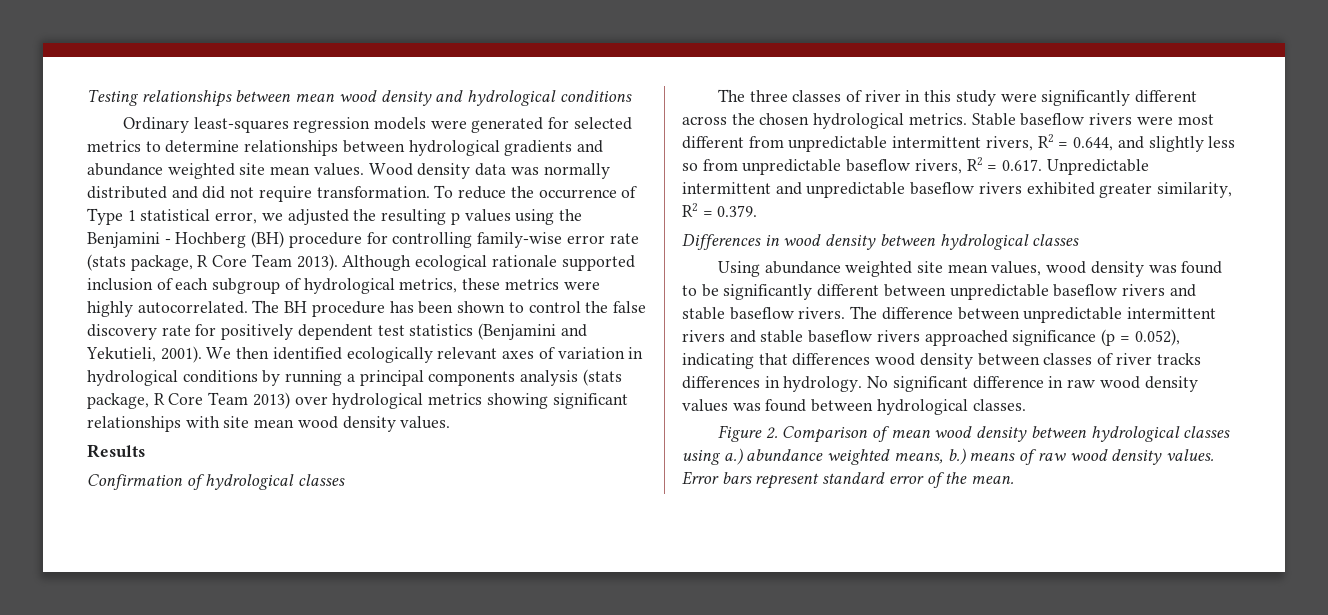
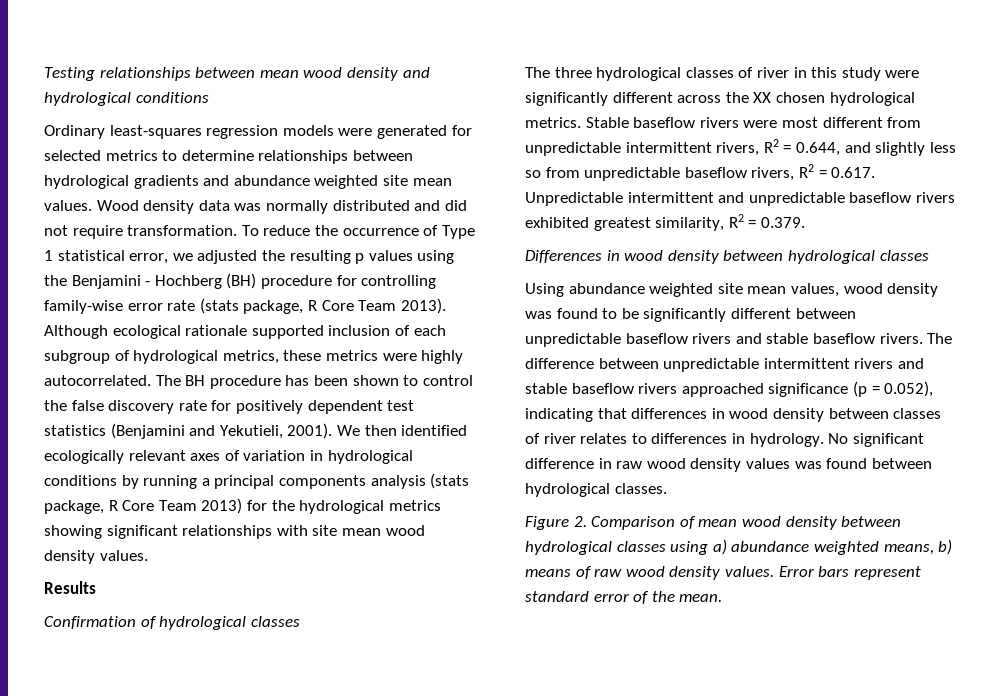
- We then identified ecologically relevant axes of variation in hydrological conditions by running a principal components analysis (stats package, R Core Team 2013) over hydrological metrics showing significant relationships with site mean wood density values.
+ We then identified ecologically relevant axes of variation in hydrological conditions by running a principal components analysis (stats package, R Core Team 2013) for the hydrological metrics showing significant relationships with site mean wood density values.
- The three classes of river in this study were significantly different across the chosen hydrological metrics.
+ The three hydrological classes of river in this study were significantly different across the XX chosen hydrological metrics.
- Stable baseflow rivers were most different from unpredictable intermittent rivers, R2 = 0.644, and slightly less so from unpredictable baseflow rivers, R2 = 0.617. Unpredictable intermittent and unpredictable baseflow rivers exhibited greater similarity, R2 = 0.379.
+ Stable baseflow rivers were most different from unpredictable intermittent rivers, R2 = 0.644, and slightly less so from unpredictable baseflow rivers, R2 = 0.617. Unpredictable intermittent and unpredictable baseflow rivers exhibited greatest similarity, R2 = 0.379.
- The difference between unpredictable intermittent rivers and stable baseflow rivers approached significance (p = 0.052), indicating that differences wood density between classes of river tracks differences in hydrology.
+ The difference between unpredictable intermittent rivers and stable baseflow rivers approached significance (p = 0.052), indicating that differences in wood density between classes of river relates to differences in hydrology.
- Figure 2. Comparison of mean wood density between hydrological classes using a.) abundance weighted means, b.) means of raw wood density values.
+ Figure 2. Comparison of mean wood density between hydrological classes using a) abundance weighted means, b) means of raw wood density values.

